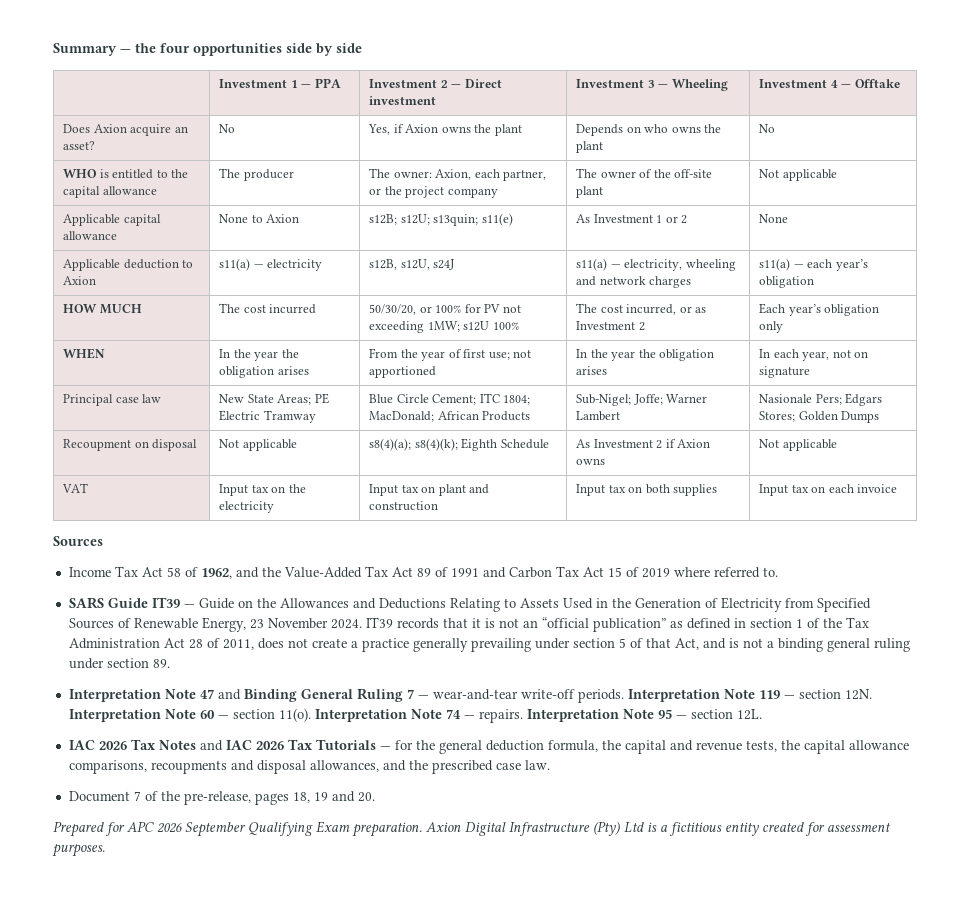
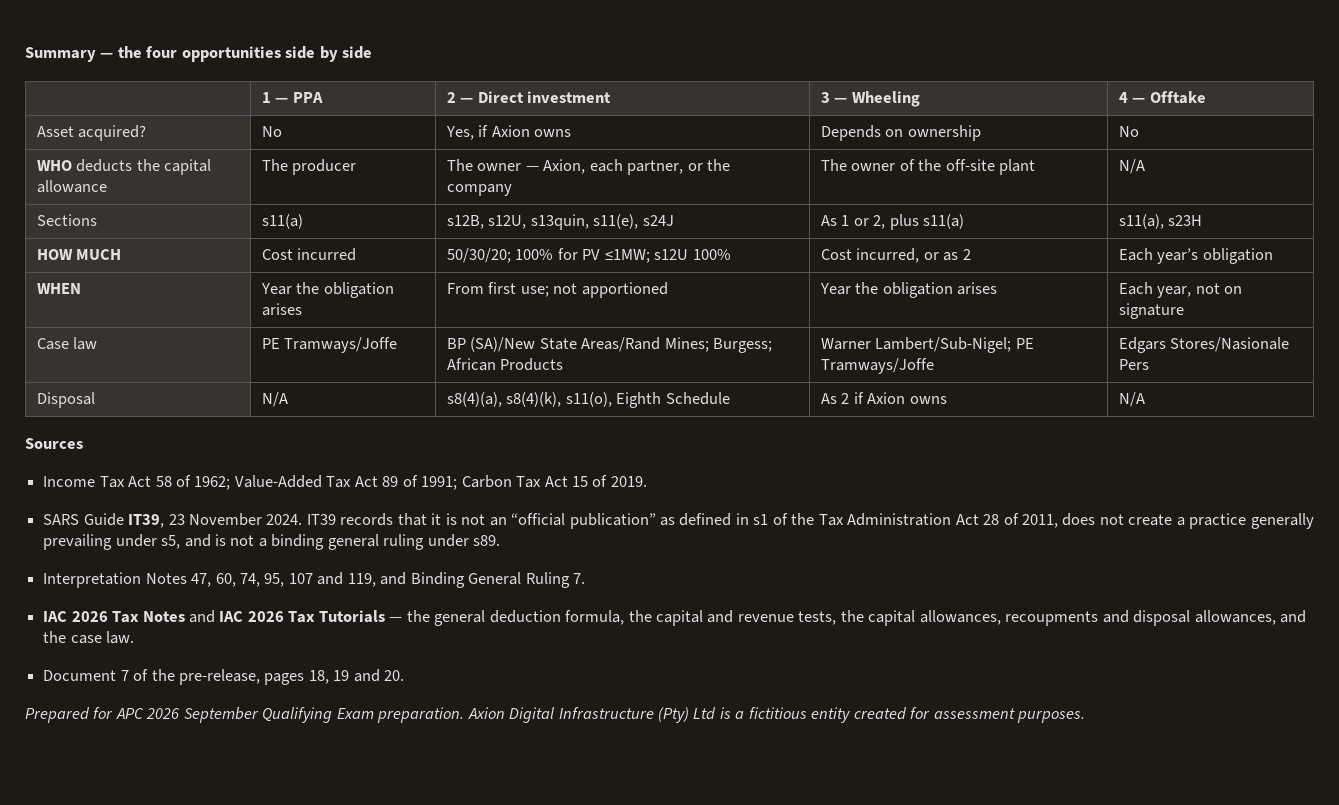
- | Investment 1 — PPA | Investment 2 — Direct investment | Investment 3 — Wheeling | Investment 4 — Offtake
+ | 1 — PPA | 2 — Direct investment | 3 — Wheeling | 4 — Offtake
- Does Axion acquire an asset? | No | Yes, if Axion owns the plant | Depends on who owns the plant | No
+ Asset acquired? | No | Yes, if Axion owns | Depends on ownership | No
- WHO is entitled to the capital allowance | The producer | The owner: Axion, each partner, or the project company | The owner of the off-site plant | Not applicable
- Applicable capital allowance | None to Axion | s12B; s12U; s13quin; s11(e) | As Investment 1 or 2 | None
- Applicable deduction to Axion | s11(a) — electricity | s12B, s12U, s24J | s11(a) — electricity, wheeling and network charges | s11(a) — each year’s obligation
+ WHO deducts the capital allowance | The producer | The owner — Axion, each partner, or the company | The owner of the off-site plant | N/A
+ Sections | s11(a) | s12B, s12U, s13quin, s11(e), s24J | As 1 or 2, plus s11(a) | s11(a), s23H
- HOW MUCH | The cost incurred | 50/30/20, or 100% for PV not exceeding 1MW; s12U 100% | The cost incurred, or as Investment 2 | Each year’s obligation only
+ HOW MUCH | Cost incurred | 50/30/20; 100% for PV ≤1MW; s12U 100% | Cost incurred, or as 2 | Each year’s obligation
- WHEN | In the year the obligation arises | From the year of first use; not apportioned | In the year the obligation arises | In each year, not on signature
+ WHEN | Year the obligation arises | From first use; not apportioned | Year the obligation arises | Each year, not on signature
- Principal case law | New State Areas; PE Electric Tramway | Blue Circle Cement; ITC 1804; MacDonald; African Products | Sub-Nigel; Joffe; Warner Lambert | Nasionale Pers; Edgars Stores; Golden Dumps
- Recoupment on disposal | Not applicable | s8(4)(a); s8(4)(k); Eighth Schedule | As Investment 2 if Axion owns | Not applicable
- VAT | Input tax on the electricity | Input tax on plant and construction | Input tax on both supplies | Input tax on each invoice
+ Case law | PE Tramways/Joffe | BP (SA)/New State Areas/Rand Mines; Burgess; African Products | Warner Lambert/Sub-Nigel; PE Tramways/Joffe | Edgars Stores/Nasionale Pers
+ Disposal | N/A | s8(4)(a), s8(4)(k), s11(o), Eighth Schedule | As 2 if Axion owns | N/A
- Income Tax Act 58 of 1962, and the Value-Added Tax Act 89 of 1991 and Carbon Tax Act 15 of 2019 where referred to.
- SARS Guide IT39 — Guide on the Allowances and Deductions Relating to Assets Used in the Generation of Electricity from Specified Sources of Renewable Energy, 23 November 2024.
+ Income Tax Act 58 of 1962; Value-Added Tax Act 89 of 1991; Carbon Tax Act 15 of 2019.
+ SARS Guide IT39, 23 November 2024.
- IT39 records that it is not an “official publication” as defined in section 1 of the Tax Administration Act 28 of 2011, does not create a practice generally prevailing under section 5 of that Act, and is not a binding general ruling under section 89.
- Interpretation Note 47 and Binding General Ruling 7 — wear-and-tear write-off periods. Interpretation Note 119 — section 12N. Interpretation Note 60 — section 11(o). Interpretation Note 74 — repairs. Interpretation Note 95 — section 12L.
+ IT39 records that it is not an “official publication” as defined in s1 of the Tax Administration Act 28 of 2011, does not create a practice generally prevailing under s5, and is not a binding general ruling under s89.
+ Interpretation Notes 47, 60, 74, 95, 107 and 119, and Binding General Ruling 7.
- IAC 2026 Tax Notes and IAC 2026 Tax Tutorials — for the general deduction formula, the capital and revenue tests, the capital allowance comparisons, recoupments and disposal allowances, and the prescribed case law.
+ IAC 2026 Tax Notes and IAC 2026 Tax Tutorials — the general deduction formula, the capital and revenue tests, the capital allowances, recoupments and disposal allowances, and the case law.

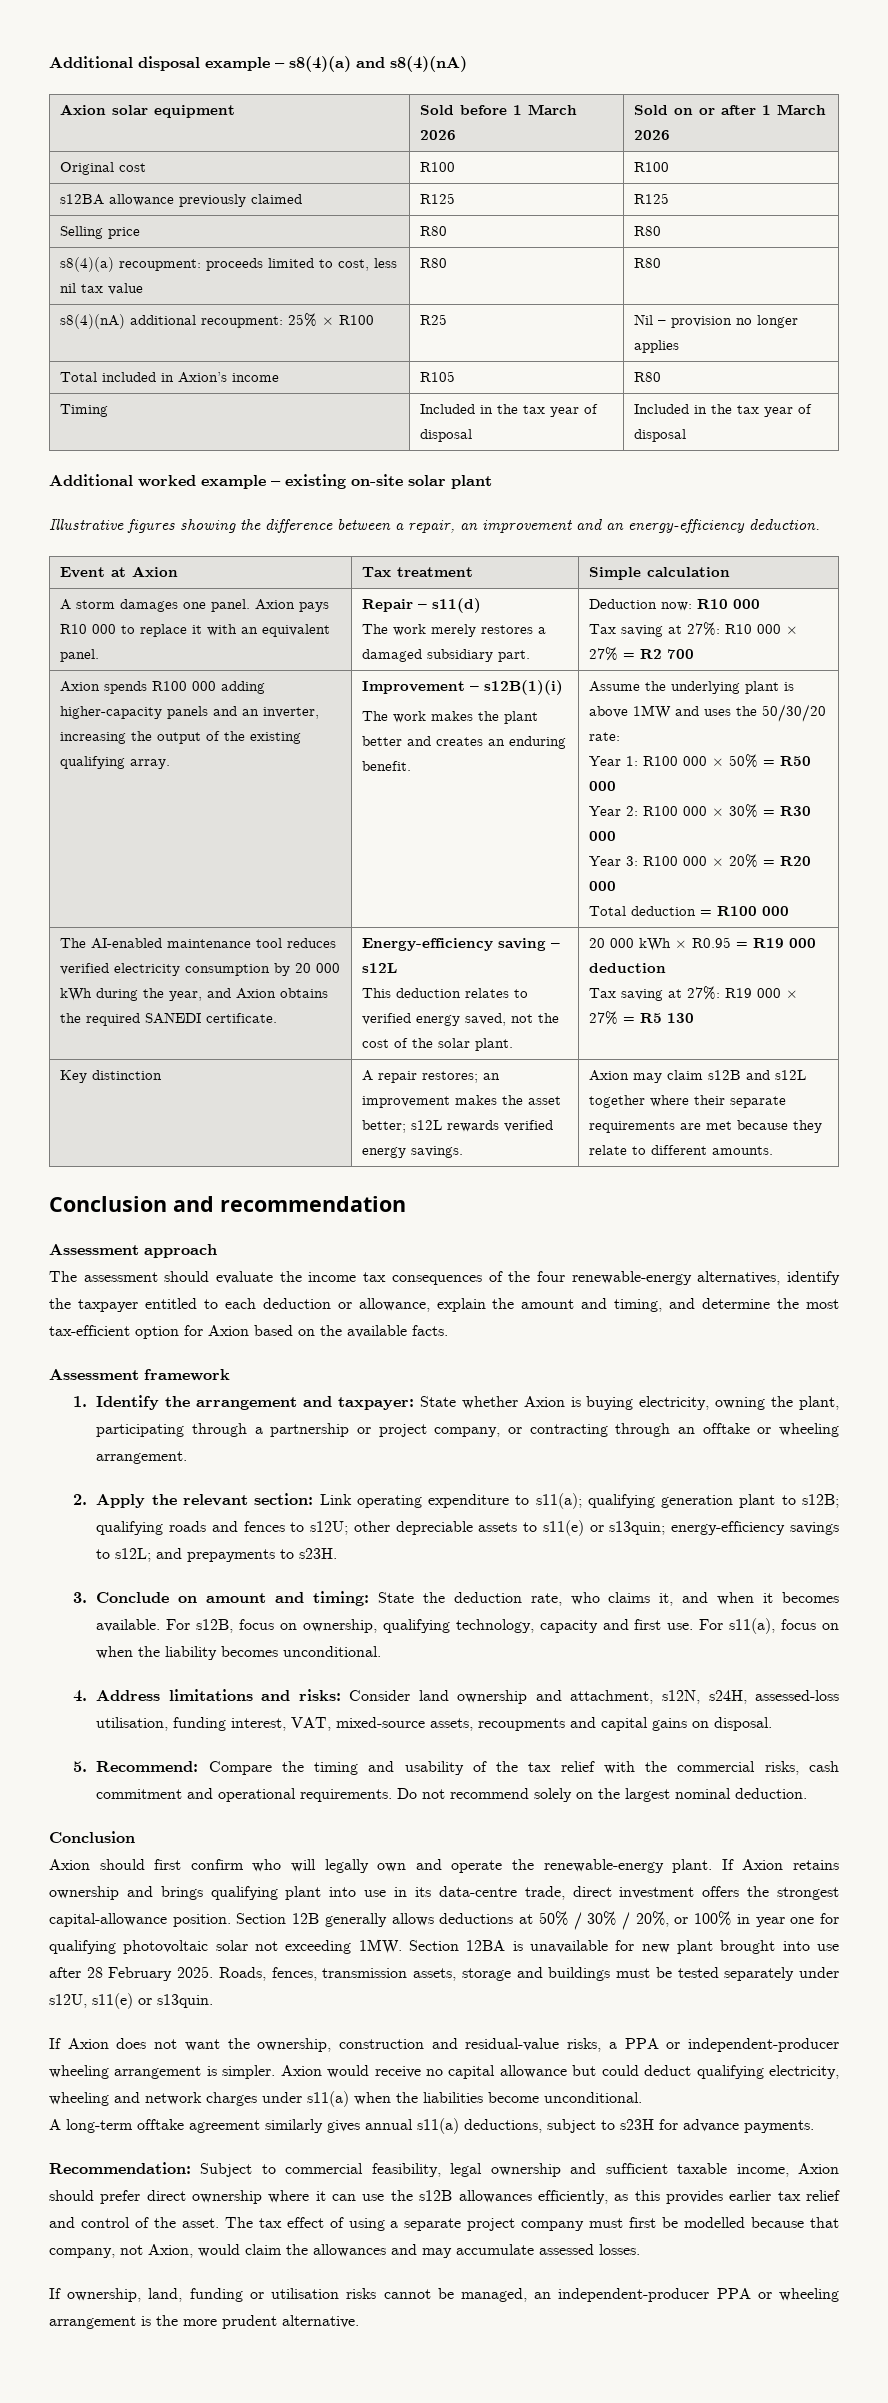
- Summary — the four opportunities side by side
- | 1 — PPA | 2 — Direct investment | 3 — Wheeling | 4 — Offtake
- Asset acquired? | No | Yes, if Axion owns | Depends on ownership | No
- WHO deducts the capital allowance | The producer | The owner — Axion, each partner, or the company | The owner of the off-site plant | N/A
- Sections | s11(a) | s12B, s12U, s13quin, s11(e), s24J | As 1 or 2, plus s11(a) | s11(a), s23H
- HOW MUCH | Cost incurred | 50/30/20; 100% for PV ≤1MW; s12U 100% | Cost incurred, or as 2 | Each year’s obligation
- WHEN | Year the obligation arises | From first use; not apportioned | Year the obligation arises | Each year, not on signature
- Case law | PE Tramways/Joffe | BP (SA)/New State Areas/Rand Mines; Burgess; African Products | Warner Lambert/Sub-Nigel; PE Tramways/Joffe | Edgars Stores/Nasionale Pers
- Disposal | N/A | s8(4)(a), s8(4)(k), s11(o), Eighth Schedule | As 2 if Axion owns | N/A
- Sources
- Income Tax Act 58 of 1962; Value-Added Tax Act 89 of 1991; Carbon Tax Act 15 of 2019.
- SARS Guide IT39, 23 November 2024. IT39 records that it is not an “official publication” as defined in s1 of the Tax Administration Act 28 of 2011, does not create a practice generally prevailing under s5, and is not a binding general ruling under s89.
- Interpretation Notes 47, 60, 74, 95, 107 and 119, and Binding General Ruling 7.
- IAC 2026 Tax Notes and IAC 2026 Tax Tutorials — the general deduction formula, the capital and revenue tests, the capital allowances, recoupments and disposal allowances, and the case law.
- Document 7 of the pre-release, pages 18, 19 and 20.
- Prepared for APC 2026 September Qualifying Exam preparation. Axion Digital Infrastructure (Pty) Ltd is a fictitious entity created for assessment purposes.
+ Additional disposal example – s8(4)(a) and s8(4)(nA)
+ Axion solar equipment | Sold before 1 March 2026 | Sold on or after 1 March 2026
+ Original cost | R100 | R100
+ s12BA allowance previously claimed | R125 | R125
+ Selling price | R80 | R80
+ s8(4)(a) recoupment: proceeds limited to cost, less nil tax value | R80 | R80
+ s8(4)(nA) additional recoupment: 25% × R100 | R25 | Nil – provision no longer applies
+ Total included in Axion’s income | R105 | R80
+ Timing | Included in the tax year of disposal | Included in the tax year of disposal
+ Additional worked example – existing on-site solar plant
+ Illustrative figures showing the difference between a repair, an improvement and an energy-efficiency deduction.
+ Event at Axion | Tax treatment | Simple calculation
+ A storm damages one panel. Axion pays R10 000 to replace it with an equivalent panel. | Repair – s11(d)
+ The work merely restores a damaged subsidiary part. | Deduction now: R10 000
+ Tax saving at 27%: R10 000 × 27% = R2 700
+ Axion spends R100 000 adding higher-capacity panels and an inverter, increasing the output of the existing qualifying array. | Improvement – s12B(1)(i)
+ The work makes the plant better and creates an enduring benefit. | Assume the underlying plant is above 1MW and uses the 50/30/20 rate:
+ Year 1: R100 000 × 50% = R50 000
+ Year 2: R100 000 × 30% = R30 000
+ Year 3: R100 000 × 20% = R20 000
+ Total deduction = R100 000
+ The AI-enabled maintenance tool reduces verified electricity consumption by 20 000 kWh during the year, and Axion obtains the required SANEDI certificate. | Energy-efficiency saving – s12L
+ This deduction relates to verified energy saved, not the cost of the solar plant. | 20 000 kWh × R0.95 = R19 000 deduction
+ Tax saving at 27%: R19 000 × 27% = R5 130
+ Key distinction | A repair restores; an improvement makes the asset better; s12L rewards verified energy savings. | Axion may claim s12B and s12L together where their separate requirements are met because they relate to different amounts.
+ Conclusion and recommendation
+ Assessment approach
+ The assessment should evaluate the income tax consequences of the four renewable-energy alternatives, identify the taxpayer entitled to each deduction or allowance, explain the amount and timing, and determine the most tax-efficient option for Axion based on the available facts.
+ Assessment framework
+ 1. Identify the arrangement and taxpayer: State whether Axion is buying electricity, owning the plant, participating through a partnership or project company, or contracting through an offtake or wheeling arrangement.
+ 2. Apply the relevant section: Link operating expenditure to s11(a); qualifying generation plant to s12B; qualifying roads and fences to s12U; other depreciable assets to s11(e) or s13quin; energy-efficiency savings to s12L; and prepayments to s23H.
+ 3. Conclude on amount and timing: State the deduction rate, who claims it, and when it becomes available. For s12B, focus on ownership, qualifying technology, capacity and first use. For s11(a), focus on when the liability becomes unconditional.
+ 4. Address limitations and risks: Consider land ownership and attachment, s12N, s24H, assessed-loss utilisation, funding interest, VAT, mixed-source assets, recoupments and capital gains on disposal.
+ 5. Recommend: Compare the timing and usability of the tax relief with the commercial risks, cash commitment and operational requirements. Do not recommend solely on the largest nominal deduction.
+ Conclusion
+ Axion should first confirm who will legally own and operate the renewable-energy plant. If Axion retains ownership and brings qualifying plant into use in its data-centre trade, direct investment offers the strongest capital-allowance position. Section 12B generally allows deductions at 50% / 30% / 20%, or 100% in year one for qualifying photovoltaic solar not exceeding 1MW. Section 12BA is unavailable for new plant brought into use after 28 February 2025. Roads, fences, transmission assets, storage and buildings must be tested separately under s12U, s11(e) or s13quin.
+ If Axion does not want the ownership, construction and residual-value risks, a PPA or independent-producer wheeling arrangement is simpler. Axion would receive no capital allowance but could deduct qualifying electricity, wheeling and network charges under s11(a) when the liabilities become unconditional.
+ A long-term offtake agreement similarly gives annual s11(a) deductions, subject to s23H for advance payments.
+ Recommendation: Subject to commercial feasibility, legal ownership and sufficient taxable income, Axion should prefer direct ownership where it can use the s12B allowances efficiently, as this provides earlier tax relief and control of the asset. The tax effect of using a separate project company must first be modelled because that company, not Axion, would claim the allowances and may accumulate assessed losses.
+ If ownership, land, funding or utilisation risks cannot be managed, an independent-producer PPA or wheeling arrangement is the more prudent alternative.

